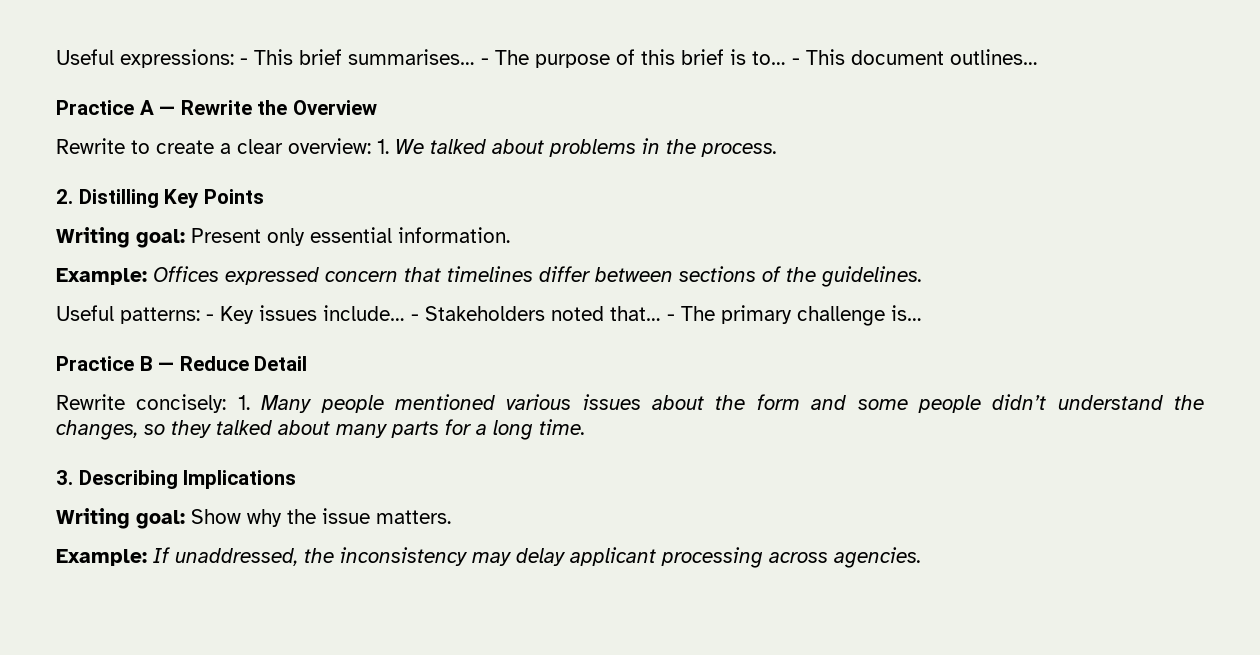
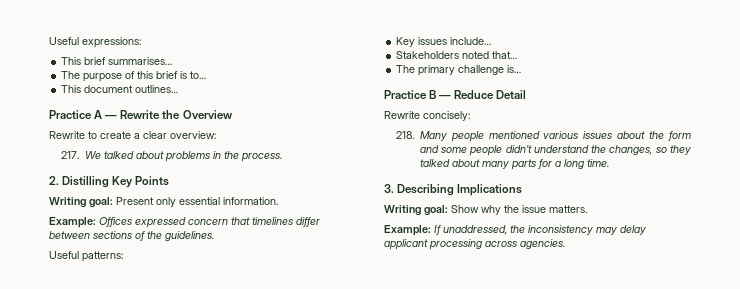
- Useful expressions: - This brief summarises… - The purpose of this brief is to… - This document outlines…
+ Useful expressions:
+ This brief summarises…
+ The purpose of this brief is to…
+ This document outlines…
- Rewrite to create a clear overview: 1. We talked about problems in the process.
+ Rewrite to create a clear overview:
+ 217. We talked about problems in the process.
- Useful patterns: - Key issues include… - Stakeholders noted that… - The primary challenge is…
+ Useful patterns:
+ Key issues include…
+ Stakeholders noted that…
+ The primary challenge is…
- Rewrite concisely: 1. Many people mentioned various issues about the form and some people didn’t understand the changes, so they talked about many parts for a long time.
+ Rewrite concisely:
+ 218. Many people mentioned various issues about the form and some people didn’t understand the changes, so they talked about many parts for a long time.

